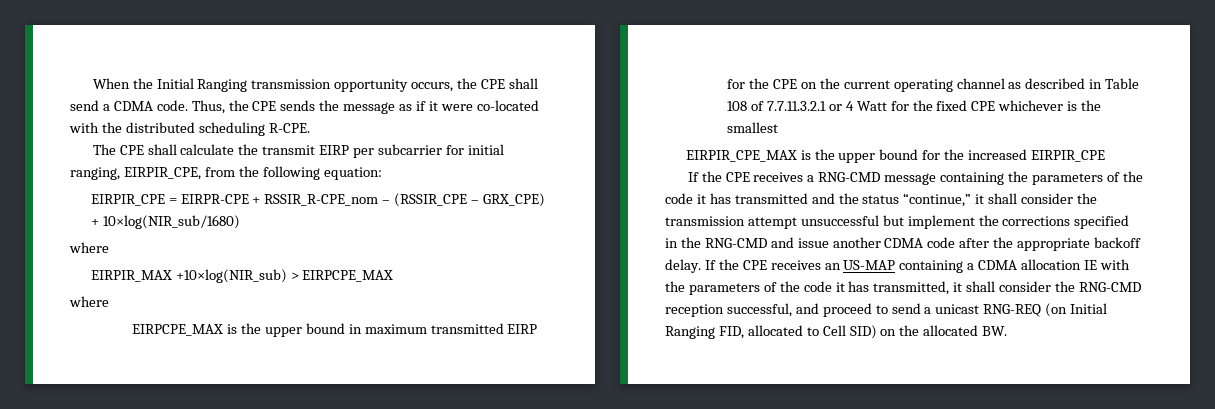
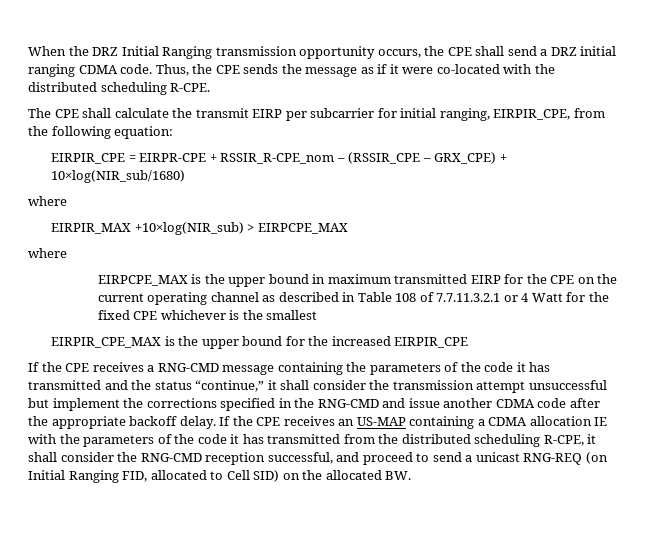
- When the Initial Ranging transmission opportunity occurs, the CPE shall send a CDMA code.
+ When the DRZ Initial Ranging transmission opportunity occurs, the CPE shall send a DRZ initial ranging CDMA code.
- If the CPE receives an US-MAP containing a CDMA allocation IE with the parameters of the code it has transmitted, it shall consider the RNG-CMD reception successful, and proceed to send a unicast RNG-REQ (on Initial Ranging FID, allocated to Cell SID) on the allocated BW.
+ If the CPE receives an US-MAP containing a CDMA allocation IE with the parameters of the code it has transmitted from the distributed scheduling R-CPE, it shall consider the RNG-CMD reception successful, and proceed to send a unicast RNG-REQ (on Initial Ranging FID, allocated to Cell SID) on the allocated BW.

